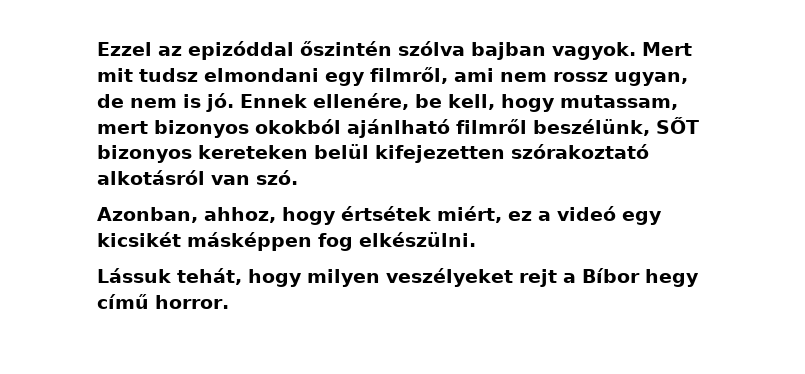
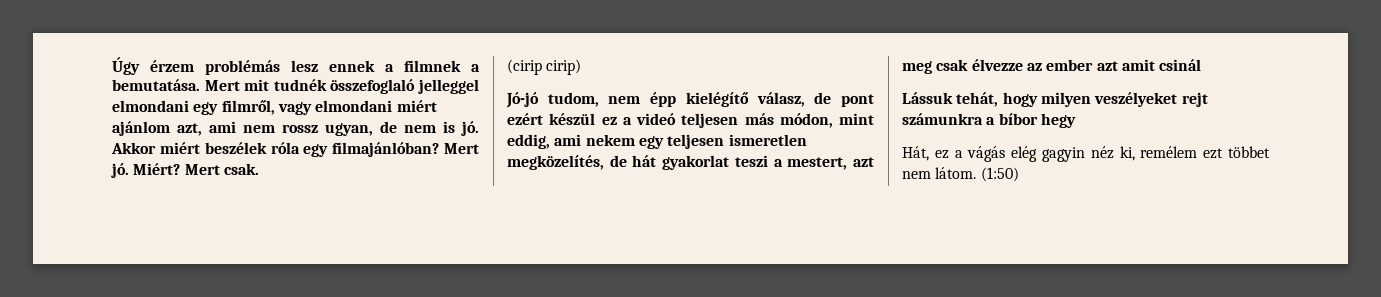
- Ezzel az epizóddal őszintén szólva bajban vagyok. Mert mit tudsz elmondani egy filmről, ami nem rossz ugyan, de nem is jó.
+ Úgy érzem problémás lesz ennek a filmnek a bemutatása. Mert mit tudnék összefoglaló jelleggel elmondani egy filmről, vagy elmondani miért ajánlom azt, ami nem rossz ugyan, de nem is jó.
- Ennek ellenére, be kell, hogy mutassam, mert bizonyos okokból ajánlható filmről beszélünk, SŐT bizonyos kereteken belül kifejezetten szórakoztató alkotásról van szó.
- Azonban, ahhoz, hogy értsétek miért, ez a videó egy kicsikét másképpen fog elkészülni.
+ Akkor miért beszélek róla egy filmajánlóban? Mert jó. Miért? Mert csak.
+ (cirip cirip)
+ Jó-jó tudom, nem épp kielégítő válasz, de pont ezért készül ez a videó teljesen más módon, mint eddig, ami nekem egy teljesen ismeretlen megközelítés, de hát gyakorlat teszi a mestert, azt meg csak élvezze az ember azt amit csinál
- Lássuk tehát, hogy milyen veszélyeket rejt a Bíbor hegy című horror.
+ Lássuk tehát, hogy milyen veszélyeket rejt számunkra a bíbor hegy
+ Hát, ez a vágás elég gagyin néz ki, remélem ezt többet nem látom. (1:50)

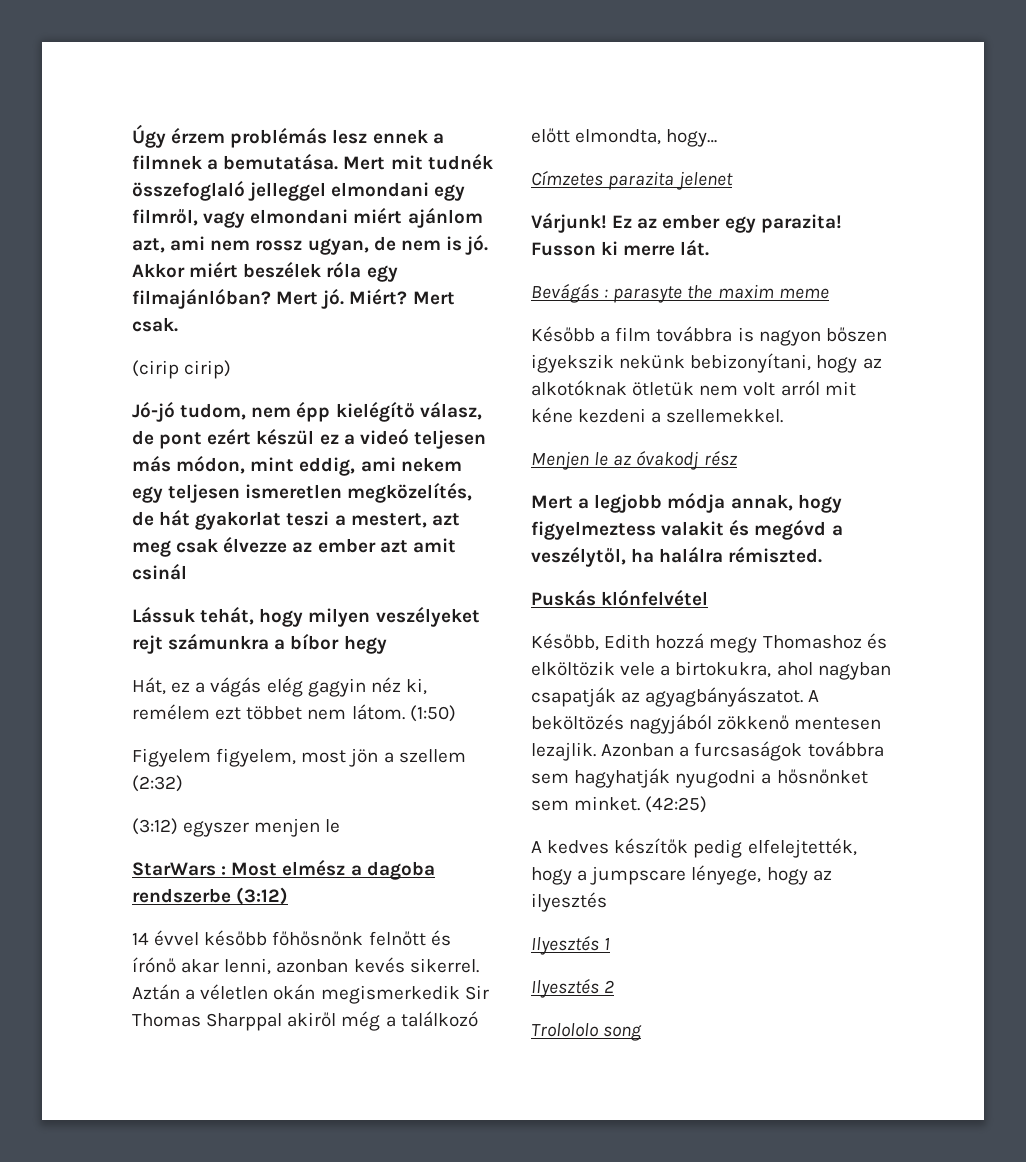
+ Figyelem figyelem, most jön a szellem (2:32)
+ (3:12) egyszer menjen le
+ StarWars : Most elmész a dagoba rendszerbe (3:12)
+ 14 évvel később főhősnőnk felnőtt és írónő akar lenni, azonban kevés sikerrel. Aztán a véletlen okán megismerkedik Sir Thomas Sharppal akiről még a találkozó előtt elmondta, hogy…
+ Címzetes parazita jelenet
+ Várjunk! Ez az ember egy parazita! Fusson ki merre lát.
+ Bevágás : parasyte the maxim meme
+ Később a film továbbra is nagyon bőszen igyekszik nekünk bebizonyítani, hogy az alkotóknak ötletük nem volt arról mit kéne kezdeni a szellemekkel.
+ Menjen le az óvakodj rész
+ Mert a legjobb módja annak, hogy figyelmeztess valakit és megóvd a veszélytől, ha halálra rémiszted.
+ Puskás klónfelvétel
+ Később, Edith hozzá megy Thomashoz és elköltözik vele a birtokukra, ahol nagyban csapatják az agyagbányászatot. A beköltözés nagyjából zökkenő mentesen lezajlik. Azonban a furcsaságok továbbra sem hagyhatják nyugodni a hősnőnket sem minket. (42:25)
+ A kedves készítők pedig elfelejtették, hogy a jumpscare lényege, hogy az ilyesztés
+ Ilyesztés 1
+ Ilyesztés 2
+ Trolololo song

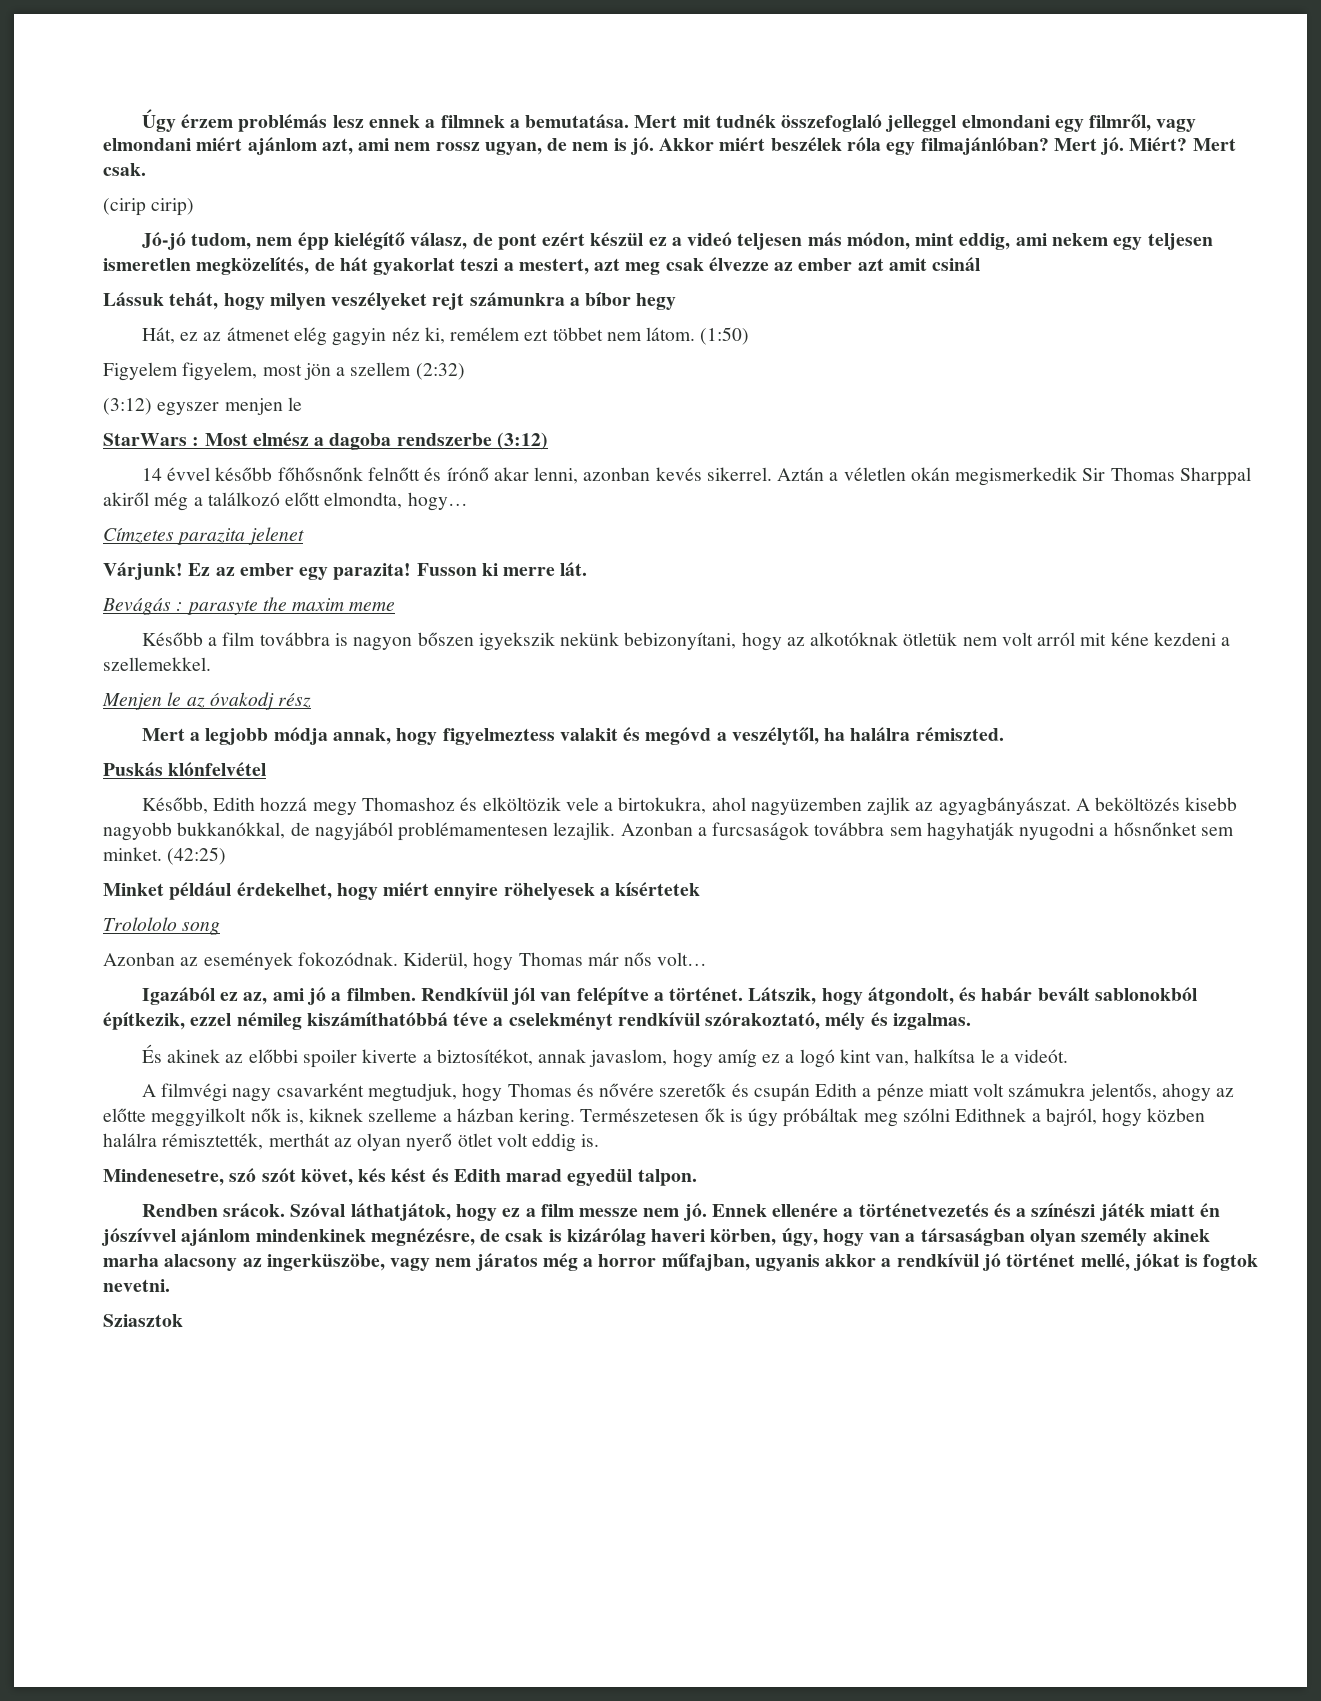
- Hát, ez a vágás elég gagyin néz ki, remélem ezt többet nem látom.
+ Hát, ez az átmenet elég gagyin néz ki, remélem ezt többet nem látom.
- Később, Edith hozzá megy Thomashoz és elköltözik vele a birtokukra, ahol nagyban csapatják az agyagbányászatot. A beköltözés nagyjából zökkenő mentesen lezajlik.
+ Később, Edith hozzá megy Thomashoz és elköltözik vele a birtokukra, ahol nagyüzemben zajlik az agyagbányászat. A beköltözés kisebb nagyobb bukkanókkal, de nagyjából problémamentesen lezajlik.
- A kedves készítők pedig elfelejtették, hogy a jumpscare lényege, hogy az ilyesztés
- Ilyesztés 1
- Ilyesztés 2
+ Minket például érdekelhet, hogy miért ennyire röhelyesek a kísértetek
  Trolololo song
+ Azonban az események fokozódnak. Kiderül, hogy Thomas már nős volt…
+ Igazából ez az, ami jó a filmben. Rendkívül jól van felépítve a történet. Látszik, hogy átgondolt, és habár bevált sablonokból építkezik, ezzel némileg kiszámíthatóbbá téve a cselekményt rendkívül szórakoztató, mély és izgalmas.
+ És akinek az előbbi spoiler kiverte a biztosítékot, annak javaslom, hogy amíg ez a logó kint van, halkítsa le a videót.
+ A filmvégi nagy csavarként megtudjuk, hogy Thomas és nővére szeretők és csupán Edith a pénze miatt volt számukra jelentős, ahogy az előtte meggyilkolt nők is, kiknek szelleme a házban kering. Természetesen ők is úgy próbáltak meg szólni Edithnek a bajról, hogy közben halálra rémisztették, merthát az olyan nyerő ötlet volt eddig is.
+ Mindenesetre, szó szót követ, kés kést és Edith marad egyedül talpon.
+ Rendben srácok. Szóval láthatjátok, hogy ez a film messze nem jó. Ennek ellenére a történetvezetés és a színészi játék miatt én jószívvel ajánlom mindenkinek megnézésre, de csak is kizárólag haveri körben, úgy, hogy van a társaságban olyan személy akinek marha alacsony az ingerküszöbe, vagy nem járatos még a horror műfajban, ugyanis akkor a rendkívül jó történet mellé, jókat is fogtok nevetni.
+ Sziasztok

